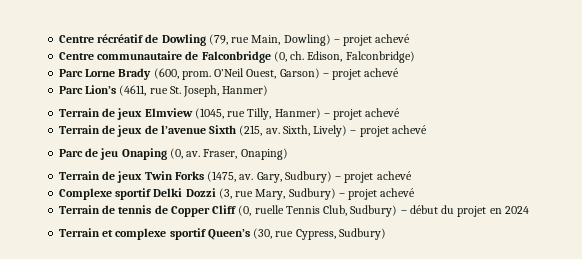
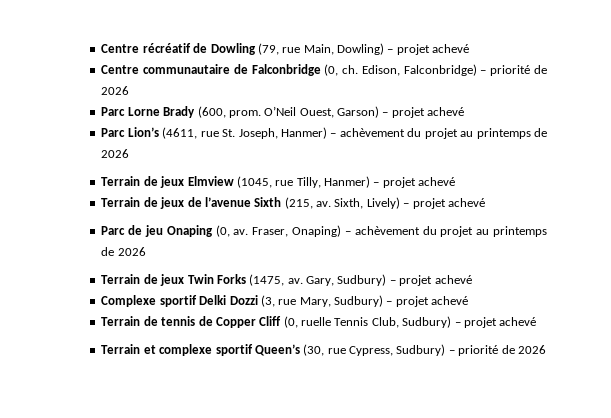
- Centre communautaire de Falconbridge (0, ch. Edison, Falconbridge)
+ Centre communautaire de Falconbridge (0, ch. Edison, Falconbridge) – priorité de 2026
- Parc Lion’s (4611, rue St. Joseph, Hanmer)
+ Parc Lion’s (4611, rue St. Joseph, Hanmer) – achèvement du projet au printemps de 2026
- Fraser, Onaping)
+ Fraser, Onaping) – achèvement du projet au printemps de 2026
- Terrain de tennis de Copper Cliff (0, ruelle Tennis Club, Sudbury) – début du projet en 2024
+ Terrain de tennis de Copper Cliff (0, ruelle Tennis Club, Sudbury) – projet achevé
- Terrain et complexe sportif Queen’s (30, rue Cypress, Sudbury)
+ Terrain et complexe sportif Queen’s (30, rue Cypress, Sudbury) – priorité de 2026

